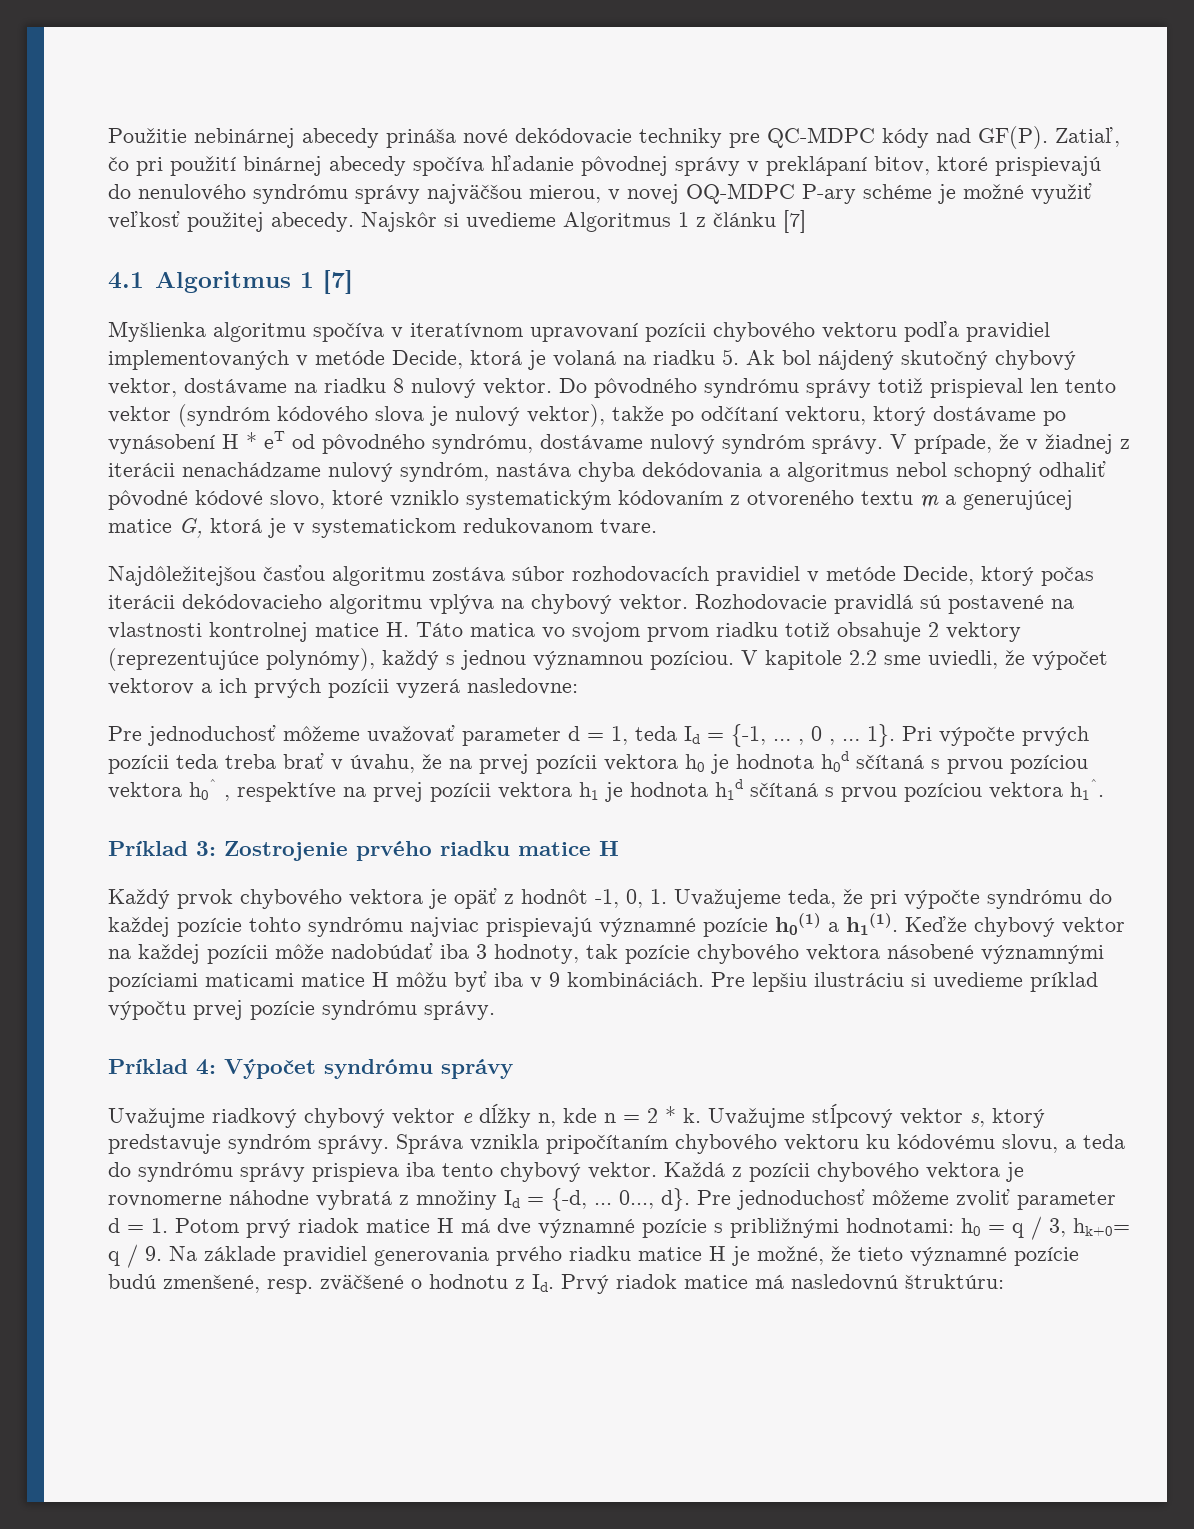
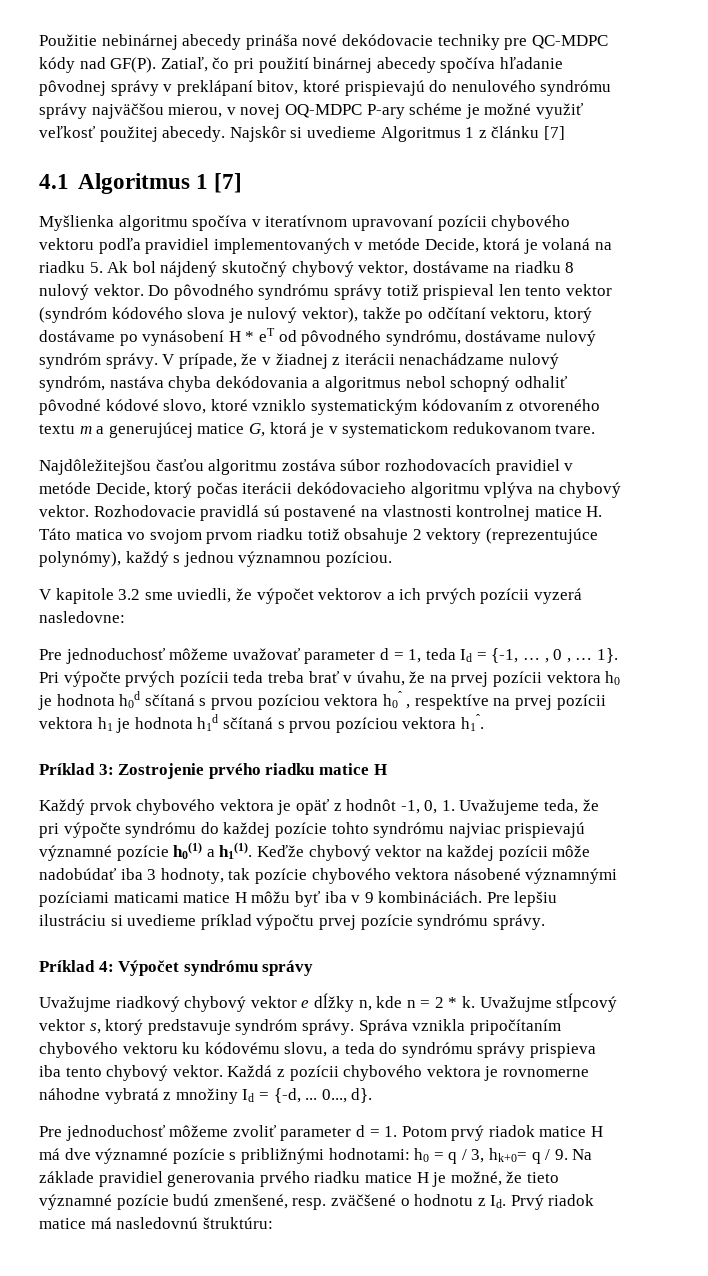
- Rozhodovacie pravidlá sú postavené na vlastnosti kontrolnej matice H. Táto matica vo svojom prvom riadku totiž obsahuje 2 vektory (reprezentujúce polynómy), každý s jednou významnou pozíciou. V kapitole 2.2 sme uviedli, že výpočet vektorov a ich prvých pozícii vyzerá nasledovne:
+ Rozhodovacie pravidlá sú postavené na vlastnosti kontrolnej matice H. Táto matica vo svojom prvom riadku totiž obsahuje 2 vektory (reprezentujúce polynómy), každý s jednou významnou pozíciou.
+ V kapitole 3.2 sme uviedli, že výpočet vektorov a ich prvých pozícii vyzerá nasledovne:
- 0..., d}. Pre jednoduchosť môžeme zvoliť parameter d = 1. Potom prvý riadok matice H má dve významné pozície s približnými hodnotami: h0 = q / 3, hk+0= q / 9. Na základe pravidiel generovania prvého riadku matice H je možné, že tieto významné pozície budú zmenšené, resp. zväčšené o hodnotu z Id. Prvý riadok matice má nasledovnú štruktúru:
+ 0..., d}.
+ Pre jednoduchosť môžeme zvoliť parameter d = 1. Potom prvý riadok matice H má dve významné pozície s približnými hodnotami: h0 = q / 3, hk+0= q / 9. Na základe pravidiel generovania prvého riadku matice H je možné, že tieto významné pozície budú zmenšené, resp. zväčšené o hodnotu z Id. Prvý riadok matice má nasledovnú štruktúru:

